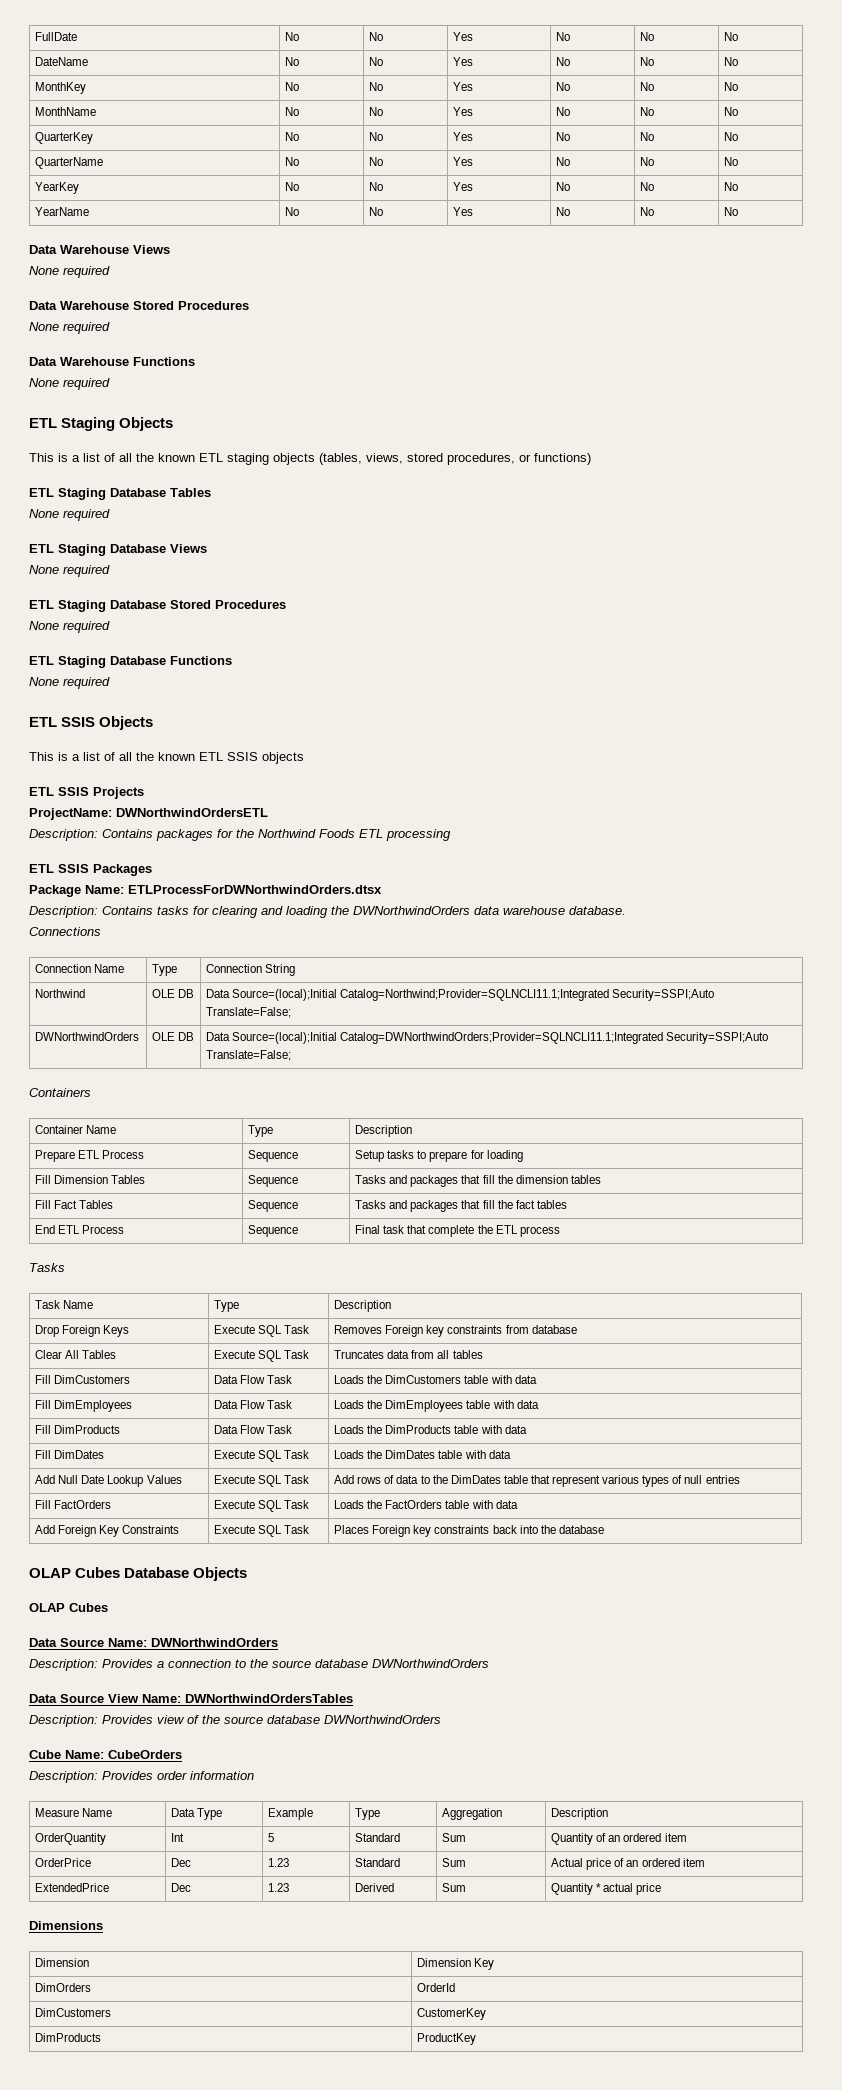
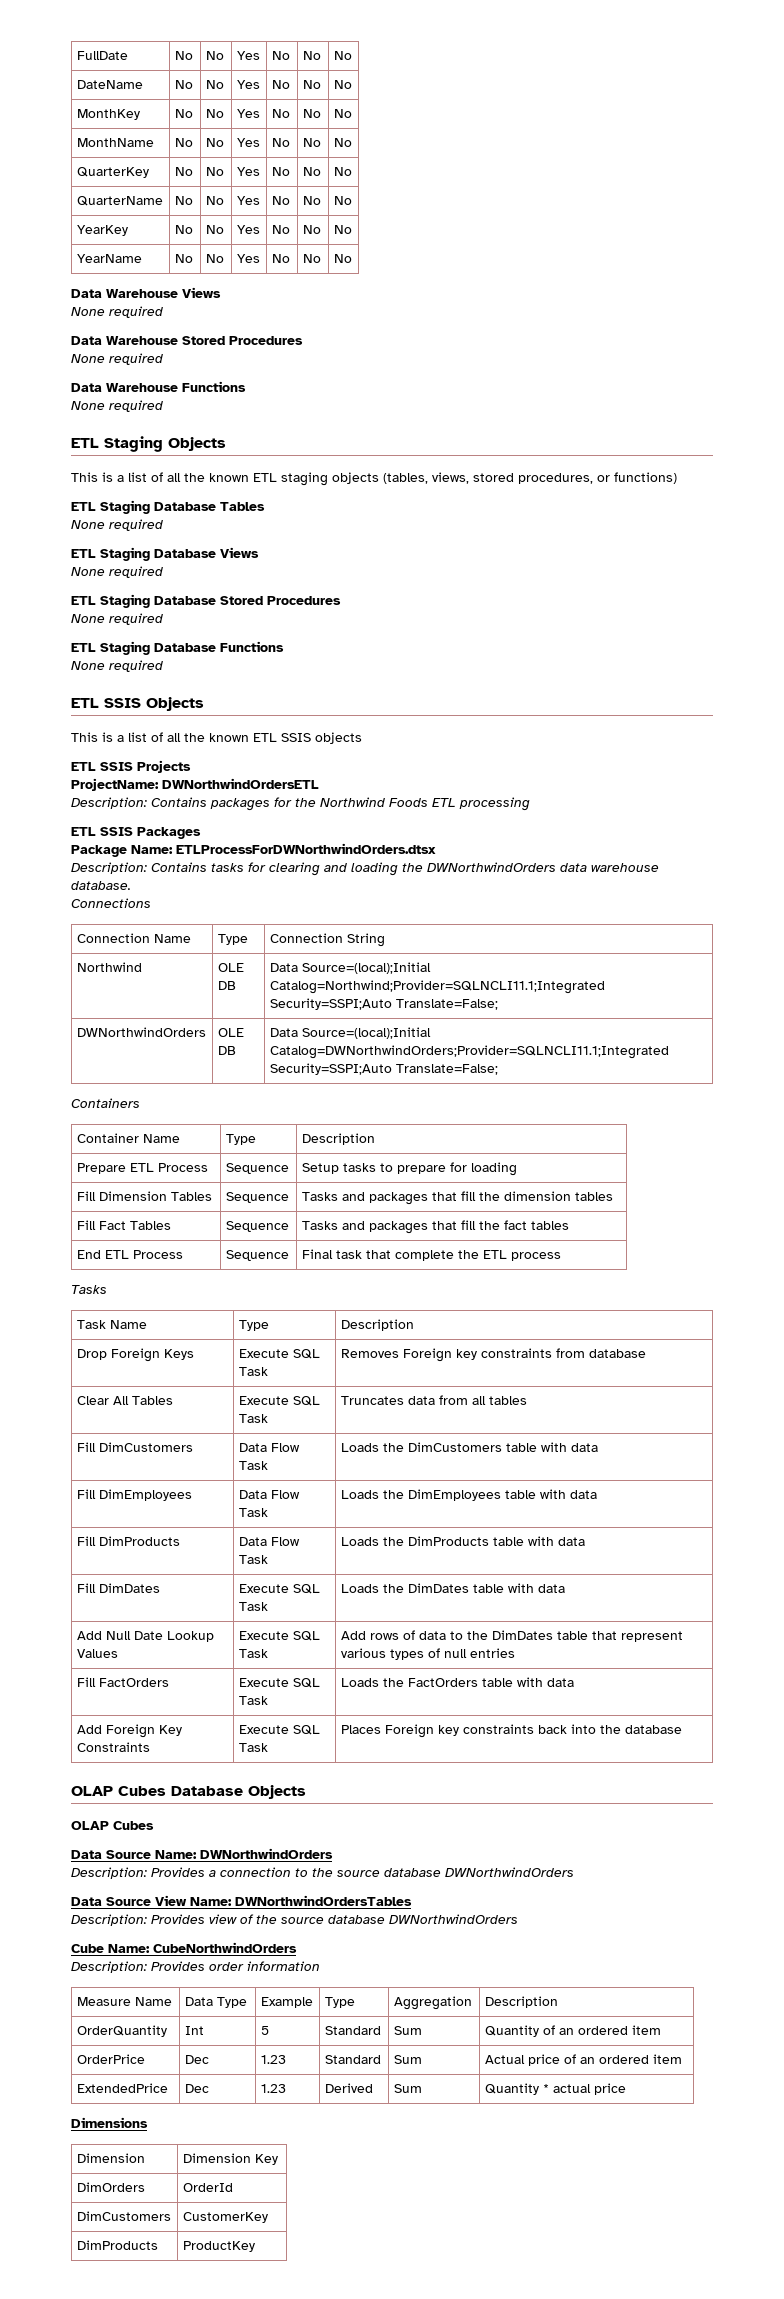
- Cube Name: CubeOrders
+ Cube Name: CubeNorthwindOrders

